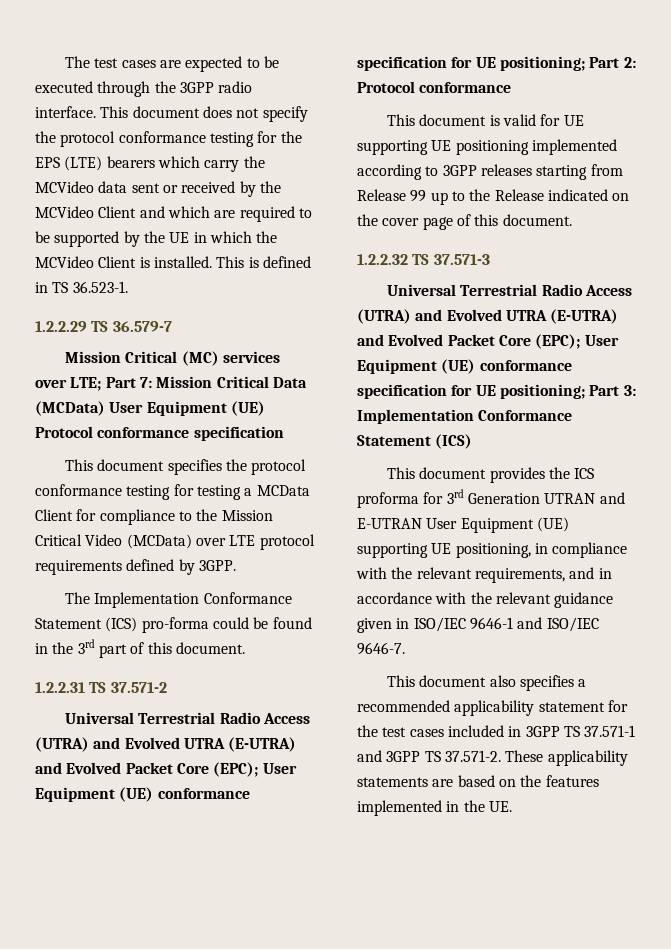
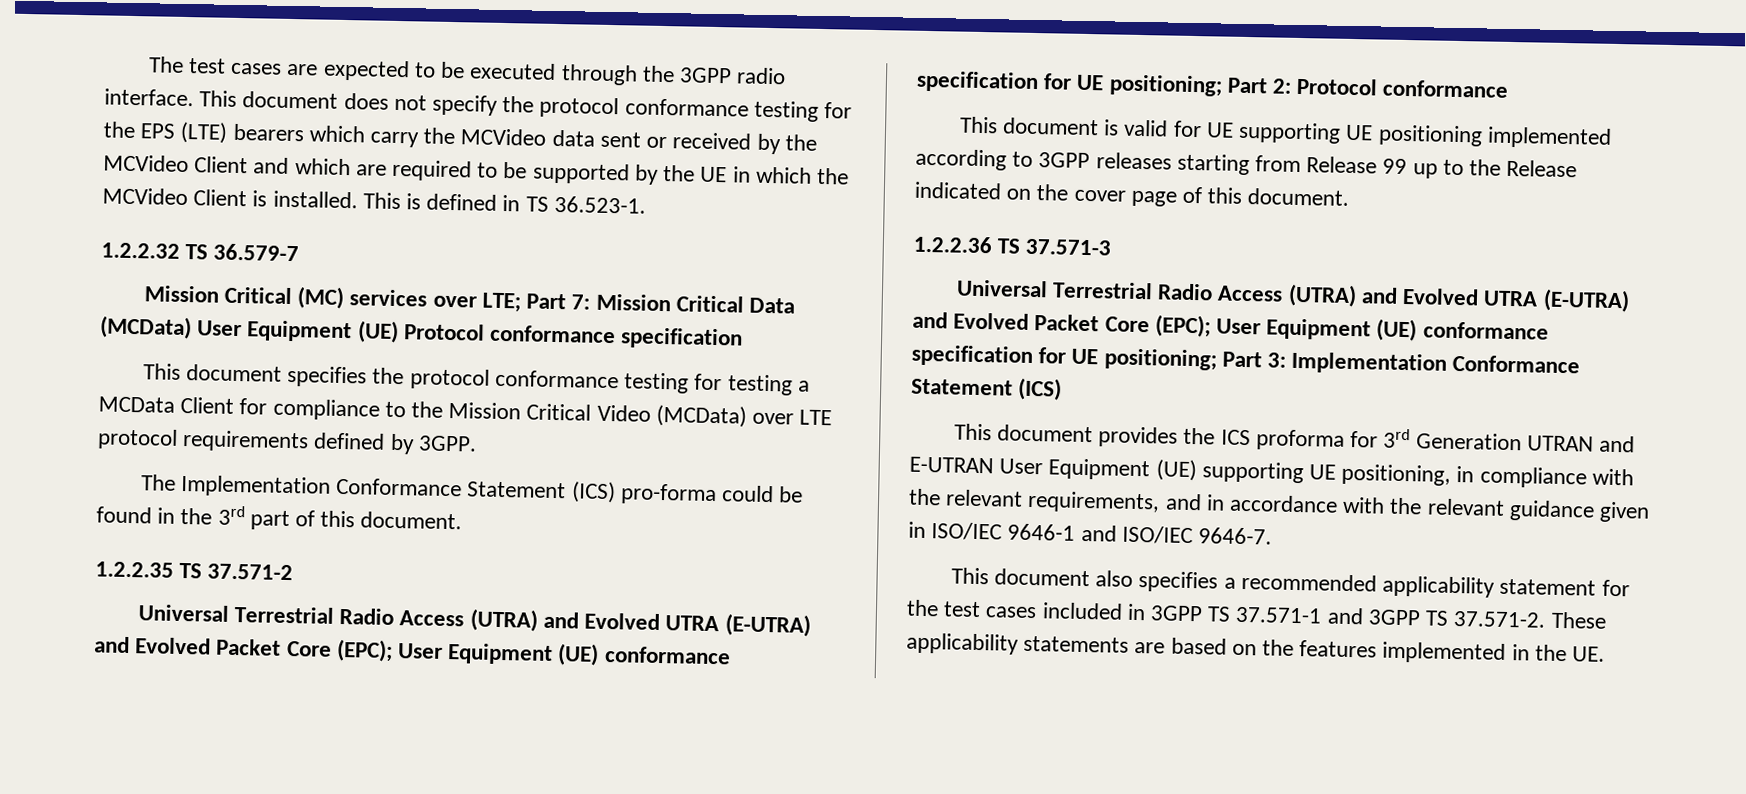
- 1.2.2.29 TS 36.579-7
+ 1.2.2.32 TS 36.579-7
- 1.2.2.31 TS 37.571-2
+ 1.2.2.35 TS 37.571-2
- 1.2.2.32 TS 37.571-3
+ 1.2.2.36 TS 37.571-3

